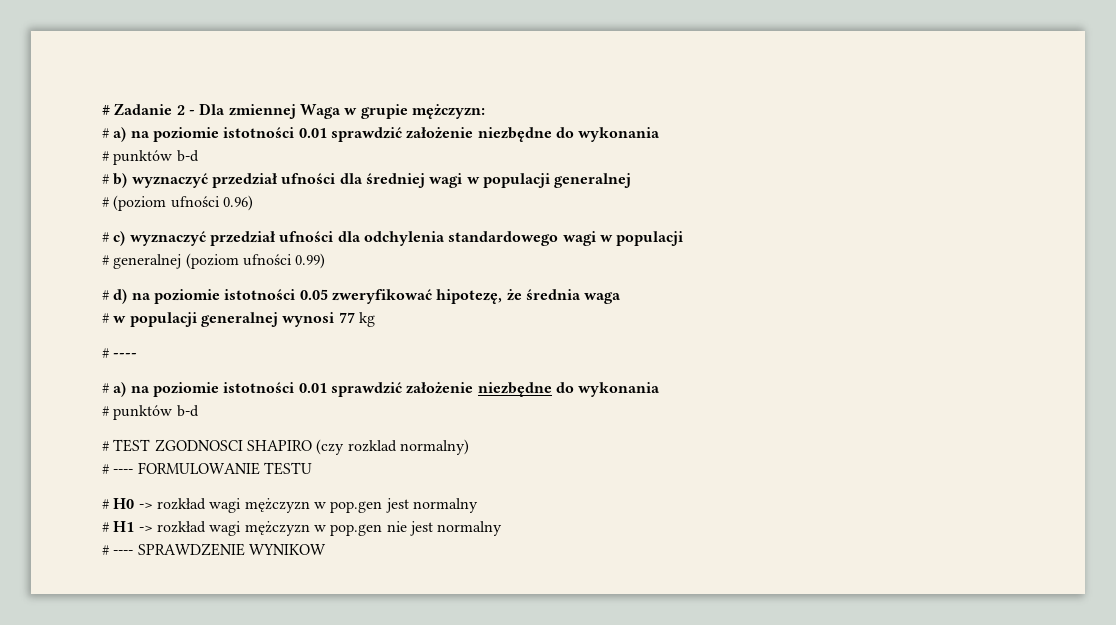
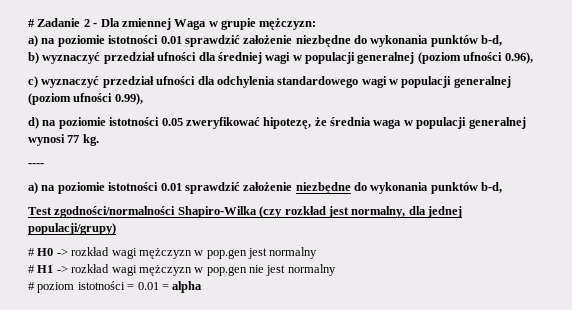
  # Zadanie 2 - Dla zmiennej Waga w grupie mężczyzn:
- # a) na poziomie istotności 0.01 sprawdzić założenie niezbędne do wykonania
- # punktów b-d
- # b) wyznaczyć przedział ufności dla średniej wagi w populacji generalnej
- # (poziom ufności 0.96)
- # c) wyznaczyć przedział ufności dla odchylenia standardowego wagi w populacji
- # generalnej (poziom ufności 0.99)
- # d) na poziomie istotności 0.05 zweryfikować hipotezę, że średnia waga
- # w populacji generalnej wynosi 77 kg
- # ----
- # a) na poziomie istotności 0.01 sprawdzić założenie niezbędne do wykonania
- # punktów b-d
- # TEST ZGODNOSCI SHAPIRO (czy rozklad normalny)
- # ---- FORMULOWANIE TESTU
+ a) na poziomie istotności 0.01 sprawdzić założenie niezbędne do wykonania punktów b-d,
+ b) wyznaczyć przedział ufności dla średniej wagi w populacji generalnej (poziom ufności 0.96),
+ c) wyznaczyć przedział ufności dla odchylenia standardowego wagi w populacji generalnej (poziom ufności 0.99),
+ d) na poziomie istotności 0.05 zweryfikować hipotezę, że średnia waga w populacji generalnej wynosi 77 kg.
+ ----
+ a) na poziomie istotności 0.01 sprawdzić założenie niezbędne do wykonania punktów b-d,
+ Test zgodności/normalności Shapiro-Wilka (czy rozkład jest normalny, dla jednej populacji/grupy)
- # ---- SPRAWDZENIE WYNIKOW
+ # poziom istotności = 0.01 = alpha

